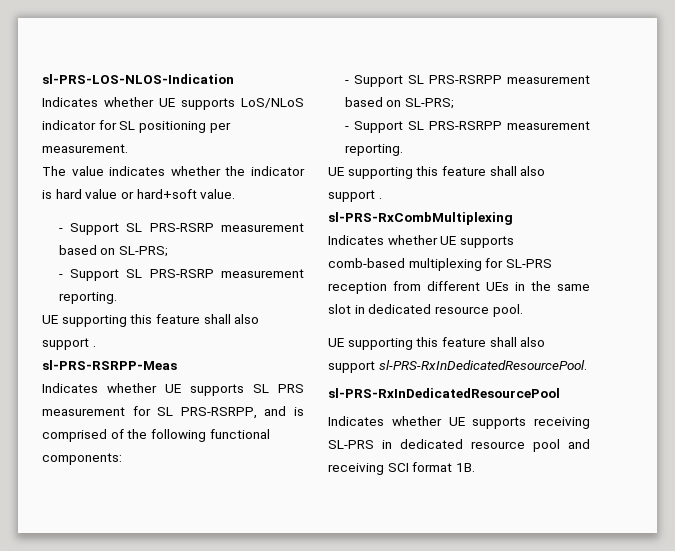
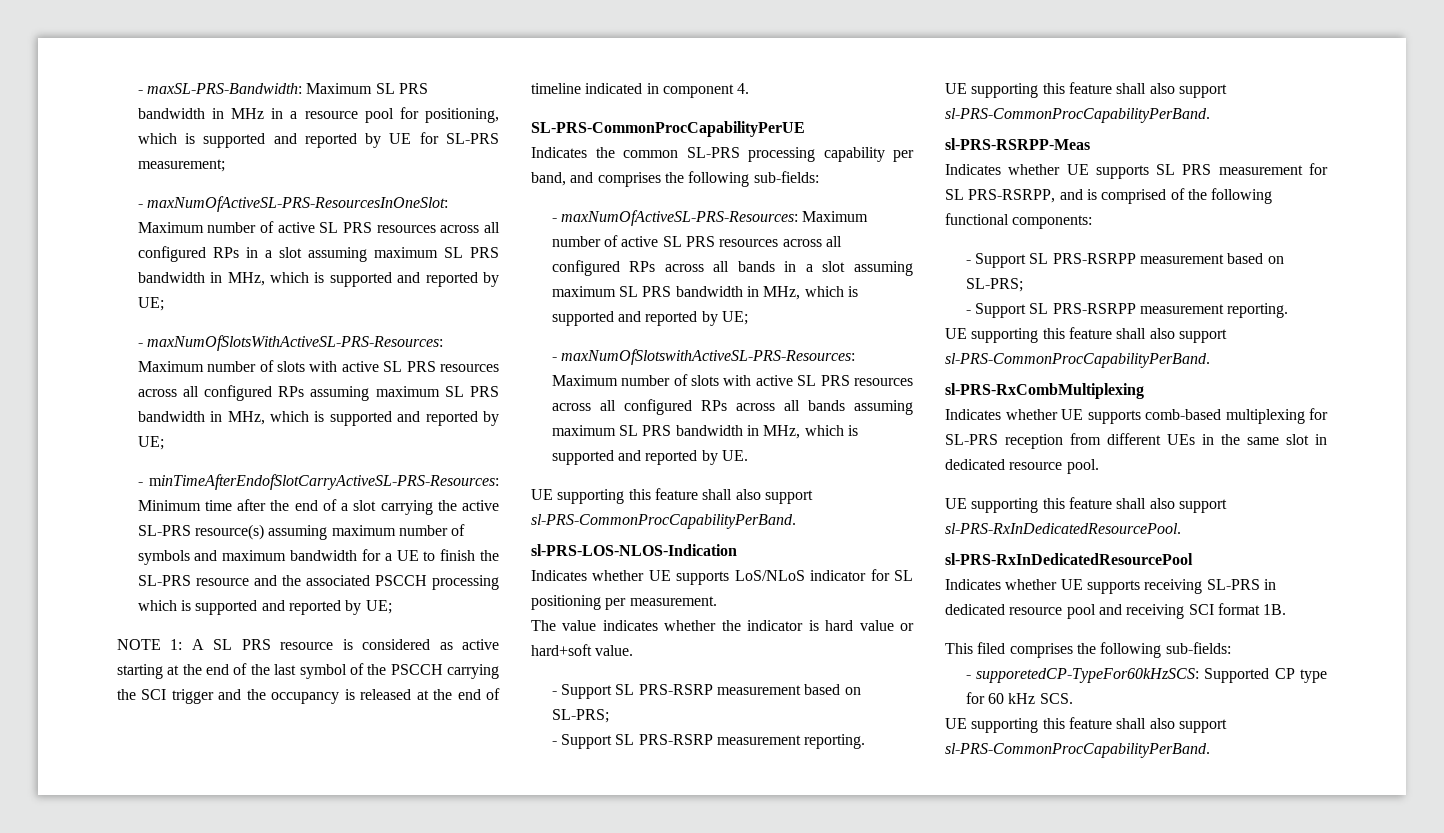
+ - maxSL-PRS-Bandwidth: Maximum SL PRS bandwidth in MHz in a resource pool for positioning, which is supported and reported by UE for SL-PRS measurement;
+ - maxNumOfActiveSL-PRS-ResourcesInOneSlot: Maximum number of active SL PRS resources across all configured RPs in a slot assuming maximum SL PRS bandwidth in MHz, which is supported and reported by UE;
+ - maxNumOfSlotsWithActiveSL-PRS-Resources: Maximum number of slots with active SL PRS resources across all configured RPs assuming maximum SL PRS bandwidth in MHz, which is supported and reported by UE;
+ - minTimeAfterEndofSlotCarryActiveSL-PRS-Resources: Minimum time after the end of a slot carrying the active SL-PRS resource(s) assuming maximum number of symbols and maximum bandwidth for a UE to finish the SL-PRS resource and the associated PSCCH processing which is supported and reported by UE;
+ NOTE 1: A SL PRS resource is considered as active starting at the end of the last symbol of the PSCCH carrying the SCI trigger and the occupancy is released at the end of timeline indicated in component 4.
+ SL-PRS-CommonProcCapabilityPerUE
+ Indicates the common SL-PRS processing capability per band, and comprises the following sub-fields:
+ - maxNumOfActiveSL-PRS-Resources: Maximum number of active SL PRS resources across all configured RPs across all bands in a slot assuming maximum SL PRS bandwidth in MHz, which is supported and reported by UE;
+ - maxNumOfSlotswithActiveSL-PRS-Resources: Maximum number of slots with active SL PRS resources across all configured RPs across all bands assuming maximum SL PRS bandwidth in MHz, which is supported and reported by UE.
+ UE supporting this feature shall also support sl-PRS-CommonProcCapabilityPerBand.
  - Support SL PRS-RSRP measurement reporting.
- UE supporting this feature shall also support .
+ UE supporting this feature shall also support sl-PRS-CommonProcCapabilityPerBand.
  - Support SL PRS-RSRPP measurement reporting.
- UE supporting this feature shall also support .
+ UE supporting this feature shall also support sl-PRS-CommonProcCapabilityPerBand.
+ This filed comprises the following sub-fields:
+ - supporetedCP-TypeFor60kHzSCS: Supported CP type for 60 kHz SCS.
+ UE supporting this feature shall also support sl-PRS-CommonProcCapabilityPerBand.

